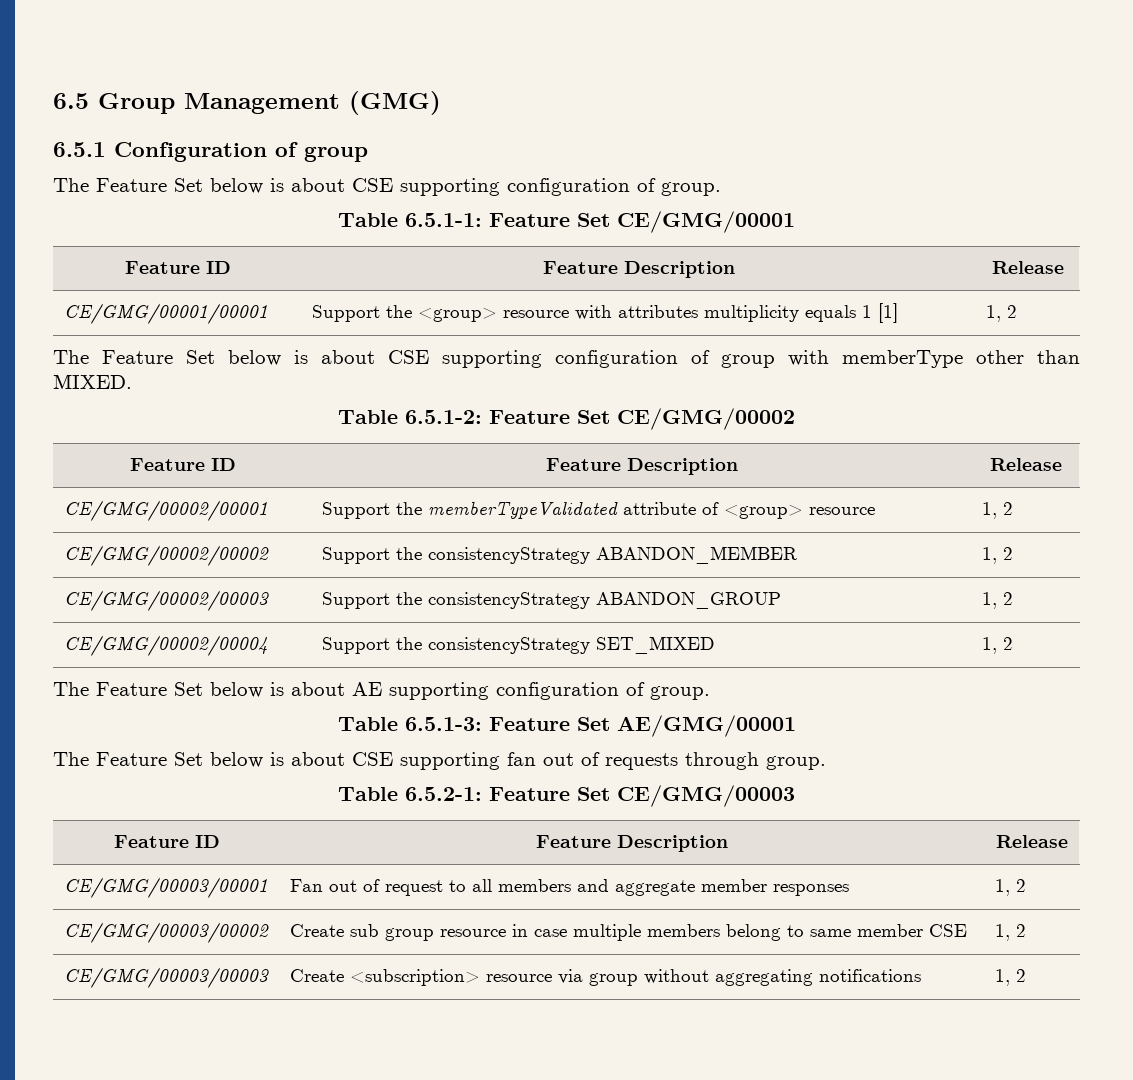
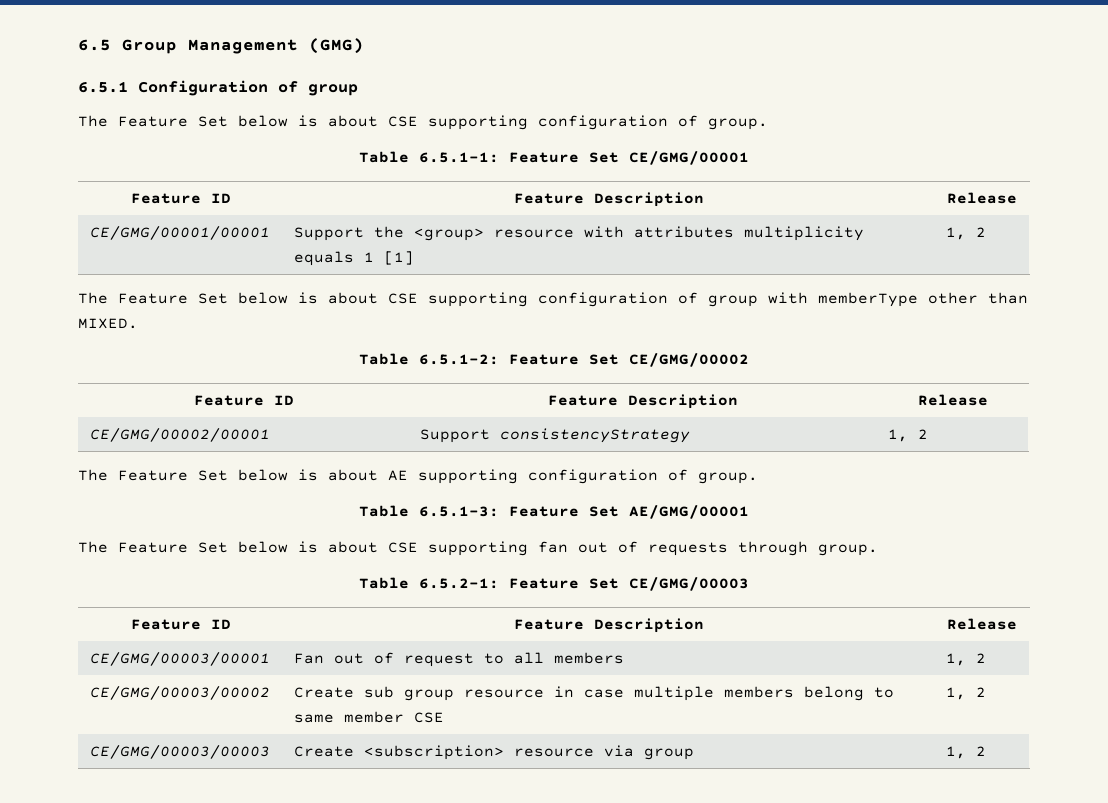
- CE/GMG/00002/00001 | Support the memberTypeValidated attribute of <group> resource | 1, 2
- CE/GMG/00002/00002 | Support the consistencyStrategy ABANDON_MEMBER | 1, 2
- CE/GMG/00002/00003 | Support the consistencyStrategy ABANDON_GROUP | 1, 2
- CE/GMG/00002/00004 | Support the consistencyStrategy SET_MIXED | 1, 2
+ CE/GMG/00002/00001 | Support consistencyStrategy | 1, 2
- CE/GMG/00003/00001 | Fan out of request to all members and aggregate member responses | 1, 2
+ CE/GMG/00003/00001 | Fan out of request to all members | 1, 2
- CE/GMG/00003/00003 | Create <subscription> resource via group without aggregating notifications | 1, 2
+ CE/GMG/00003/00003 | Create <subscription> resource via group | 1, 2

